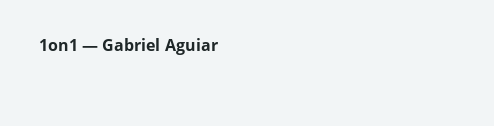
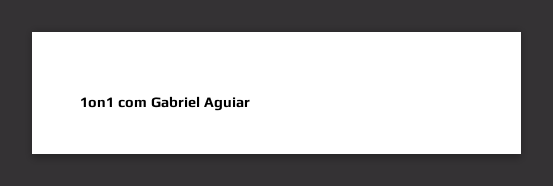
- 1on1 — Gabriel Aguiar
+ 1on1 com Gabriel Aguiar

